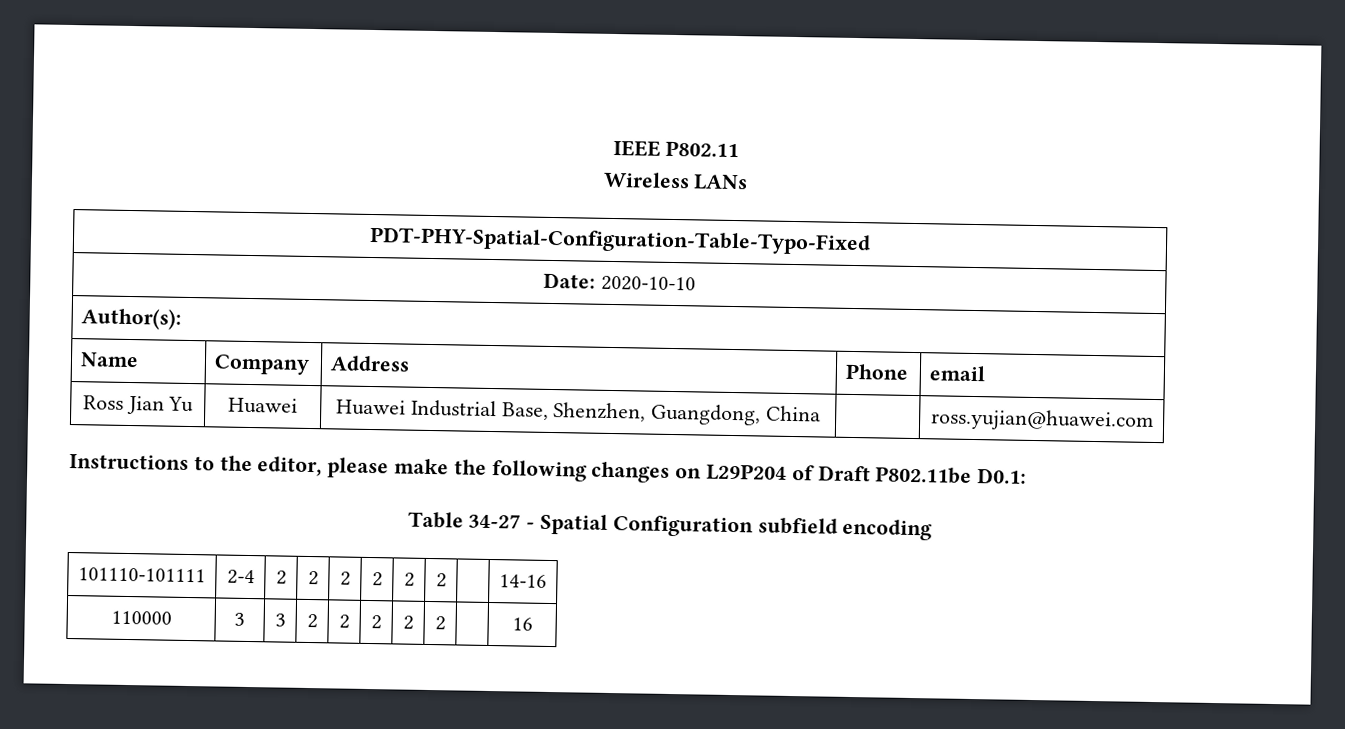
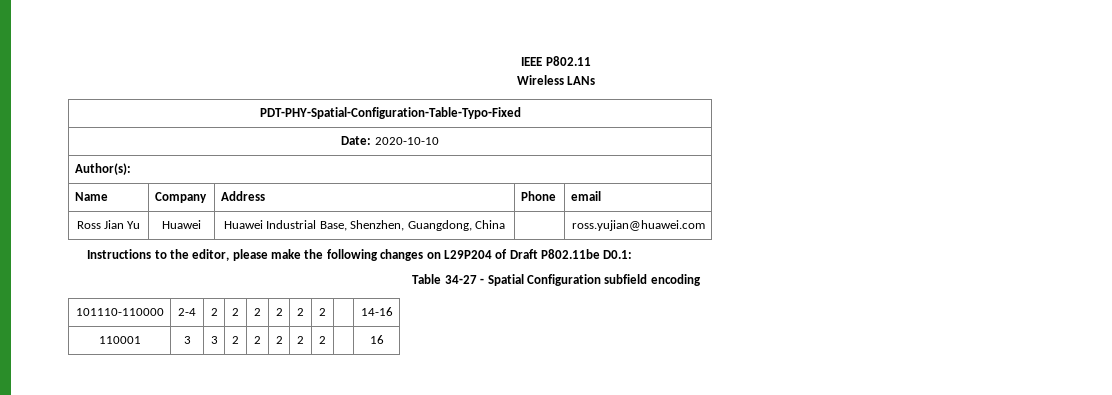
- 101110-101111 | 2-4 | 2 | 2 | 2 | 2 | 2 | 2 | | 14-16
+ 101110-110000 | 2-4 | 2 | 2 | 2 | 2 | 2 | 2 | | 14-16
- 110000 | 3 | 3 | 2 | 2 | 2 | 2 | 2 | | 16
+ 110001 | 3 | 3 | 2 | 2 | 2 | 2 | 2 | | 16

